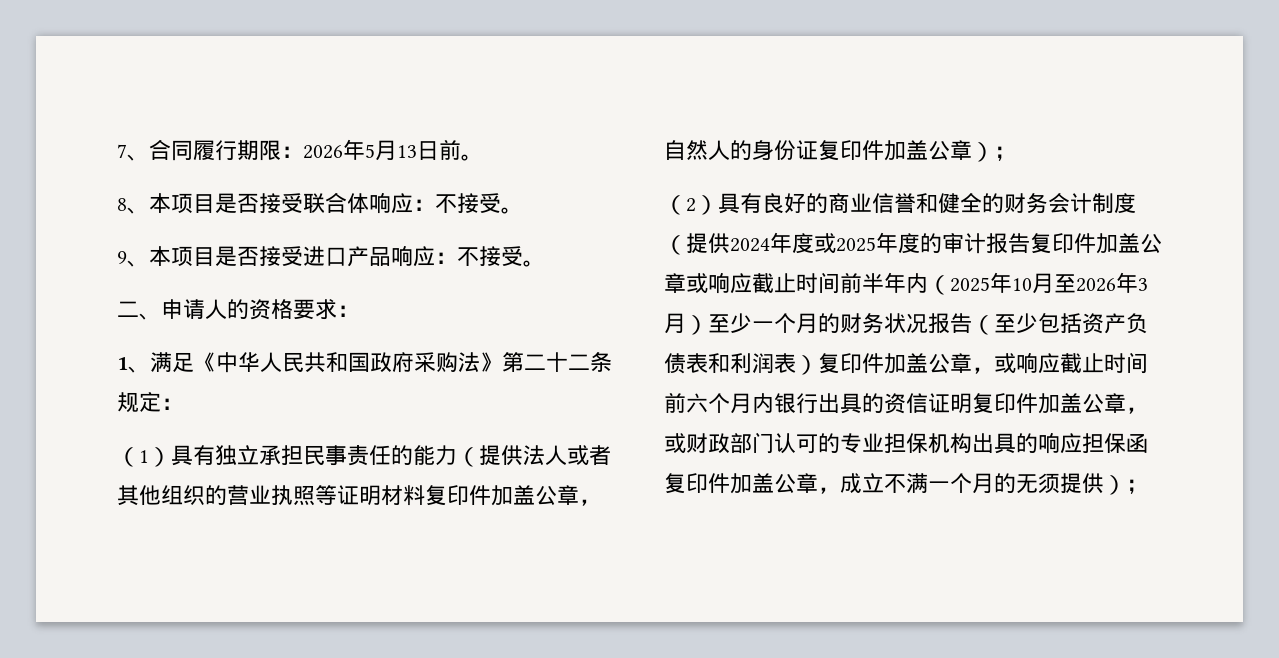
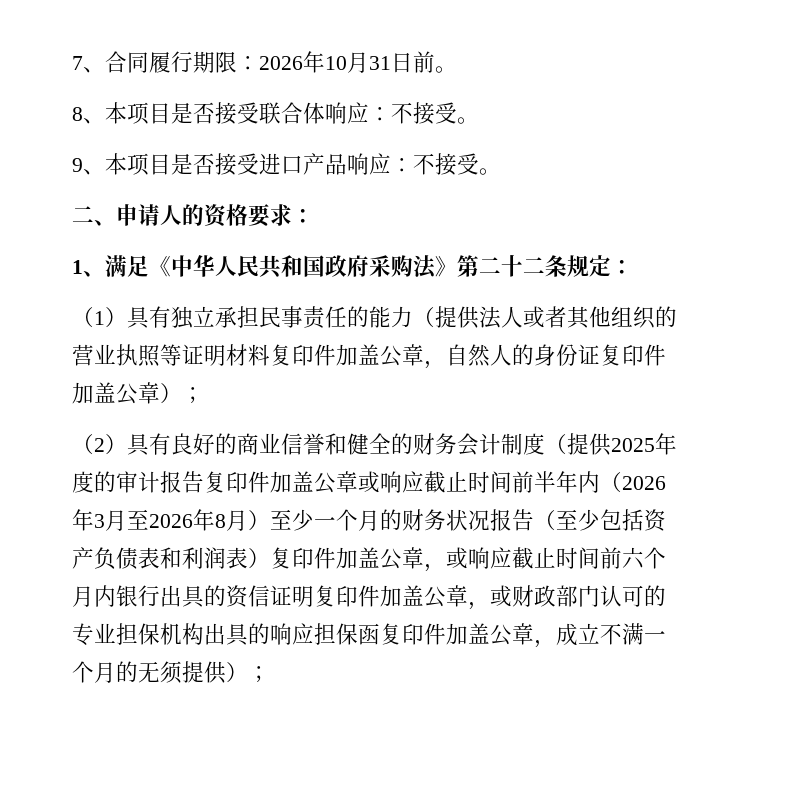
- 7、合同履行期限：2026年5月13日前。
+ 7、合同履行期限：2026年10月31日前。
- （2）具有良好的商业信誉和健全的财务会计制度（提供2024年度或2025年度的审计报告复印件加盖公章或响应截止时间前半年内（2025年10月至2026年3月）至少一个月的财务状况报告（至少包括资产负债表和利润表）复印件加盖公章，或响应截止时间前六个月内银行出具的资信证明复印件加盖公章，或财政部门认可的专业担保机构出具的响应担保函复印件加盖公章，成立不满一个月的无须提供）；
+ （2）具有良好的商业信誉和健全的财务会计制度（提供2025年度的审计报告复印件加盖公章或响应截止时间前半年内（2026年3月至2026年8月）至少一个月的财务状况报告（至少包括资产负债表和利润表）复印件加盖公章，或响应截止时间前六个月内银行出具的资信证明复印件加盖公章，或财政部门认可的专业担保机构出具的响应担保函复印件加盖公章，成立不满一个月的无须提供）；

